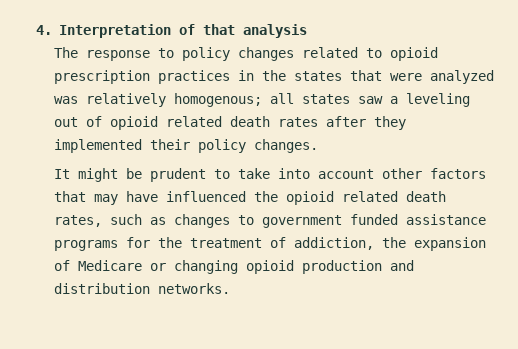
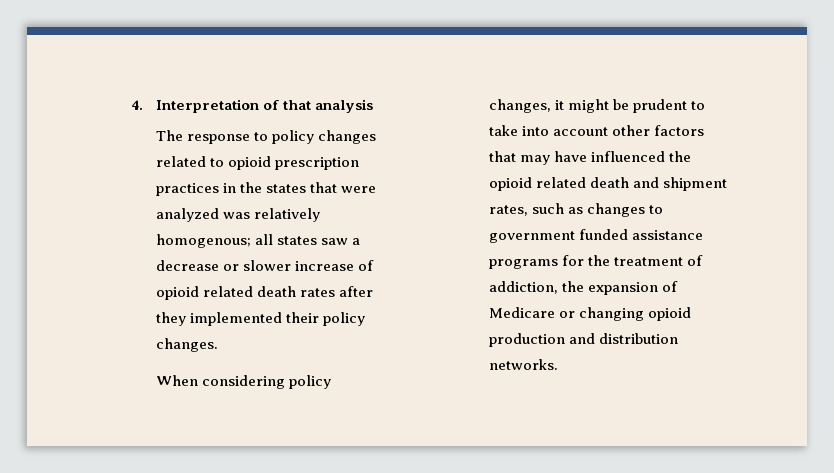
- The response to policy changes related to opioid prescription practices in the states that were analyzed was relatively homogenous; all states saw a leveling out of opioid related death rates after they implemented their policy changes.
+ The response to policy changes related to opioid prescription practices in the states that were analyzed was relatively homogenous; all states saw a decrease or slower increase of opioid related death rates after they implemented their policy changes.
- It might be prudent to take into account other factors that may have influenced the opioid related death rates, such as changes to government funded assistance programs for the treatment of addiction, the expansion of Medicare or changing opioid production and distribution networks.
+ When considering policy changes, it might be prudent to take into account other factors that may have influenced the opioid related death and shipment rates, such as changes to government funded assistance programs for the treatment of addiction, the expansion of Medicare or changing opioid production and distribution networks.

